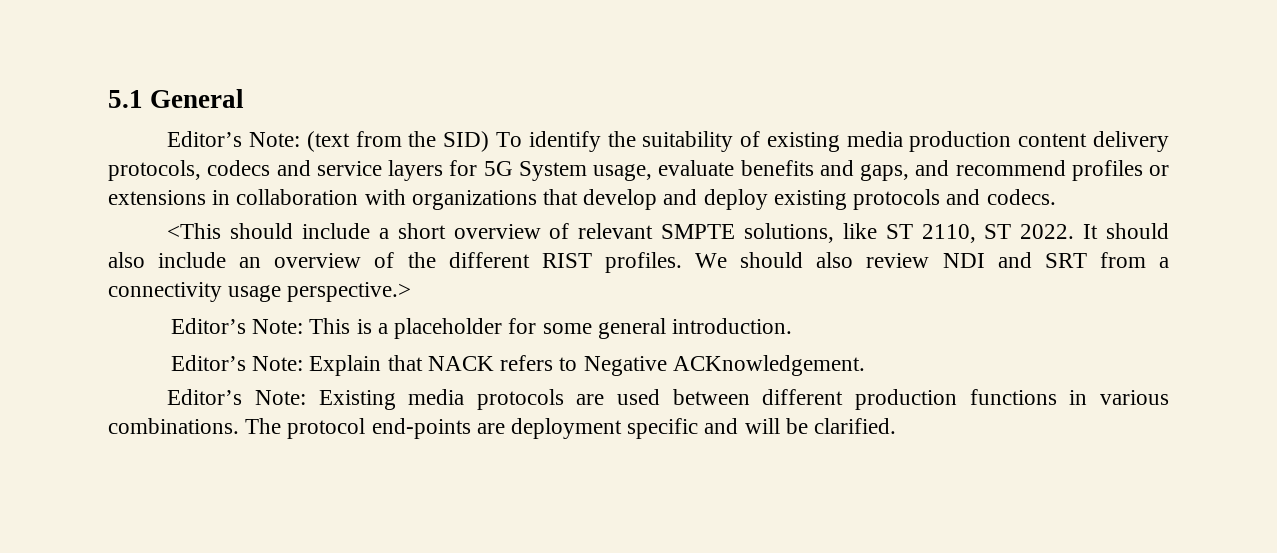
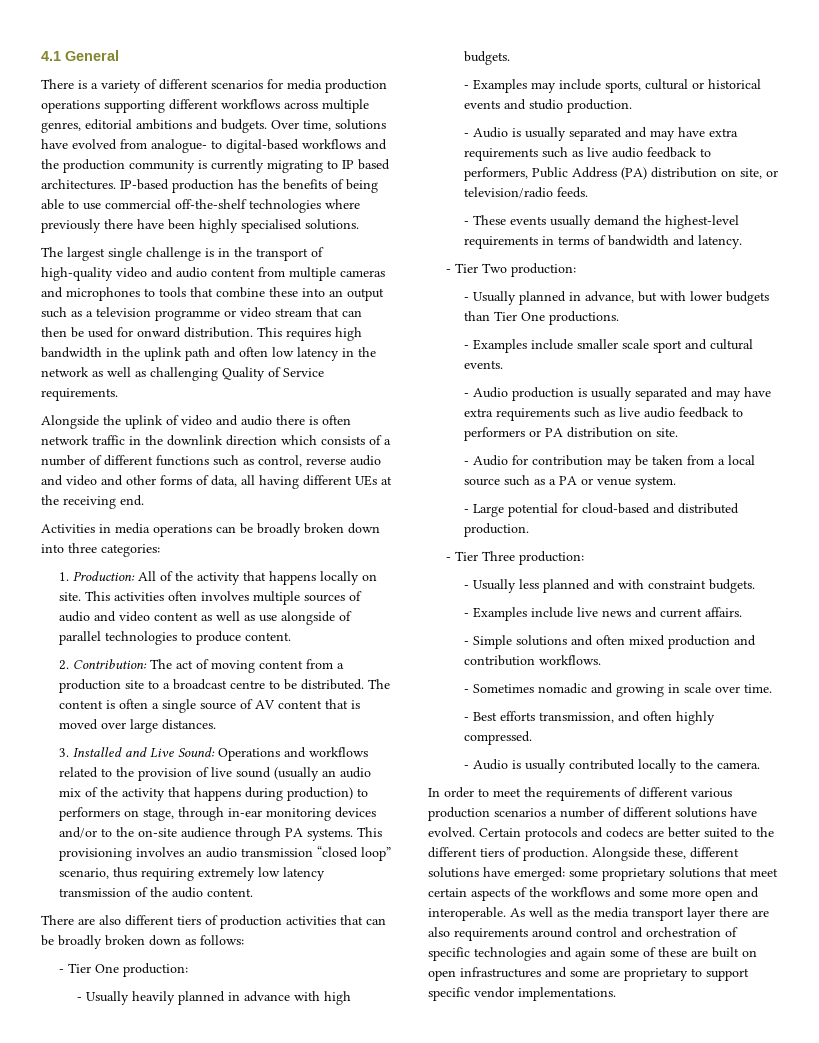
- 5.1 General
+ 4.1 General
- Editor’s Note: (text from the SID) To identify the suitability of existing media production content delivery protocols, codecs and service layers for 5G System usage, evaluate benefits and gaps, and recommend profiles or extensions in collaboration with organizations that develop and deploy existing protocols and codecs.
- <This should include a short overview of relevant SMPTE solutions, like ST 2110, ST 2022. It should also include an overview of the different RIST profiles. We should also review NDI and SRT from a connectivity usage perspective.>
- Editor’s Note: This is a placeholder for some general introduction.
- Editor’s Note: Explain that NACK refers to Negative ACKnowledgement.
- Editor’s Note: Existing media protocols are used between different production functions in various combinations. The protocol end-points are deployment specific and will be clarified.
+ There is a variety of different scenarios for media production operations supporting different workflows across multiple genres, editorial ambitions and budgets. Over time, solutions have evolved from analogue- to digital-based workflows and the production community is currently migrating to IP based architectures. IP-based production has the benefits of being able to use commercial off-the-shelf technologies where previously there have been highly specialised solutions.
+ The largest single challenge is in the transport of high-quality video and audio content from multiple cameras and microphones to tools that combine these into an output such as a television programme or video stream that can then be used for onward distribution. This requires high bandwidth in the uplink path and often low latency in the network as well as challenging Quality of Service requirements.
+ Alongside the uplink of video and audio there is often network traffic in the downlink direction which consists of a number of different functions such as control, reverse audio and video and other forms of data, all having different UEs at the receiving end.
+ Activities in media operations can be broadly broken down into three categories:
+ 1. Production: All of the activity that happens locally on site. This activities often involves multiple sources of audio and video content as well as use alongside of parallel technologies to produce content.
+ 2. Contribution: The act of moving content from a production site to a broadcast centre to be distributed. The content is often a single source of AV content that is moved over large distances.
+ 3. Installed and Live Sound: Operations and workflows related to the provision of live sound (usually an audio mix of the activity that happens during production) to performers on stage, through in-ear monitoring devices and/or to the on-site audience through PA systems. This provisioning involves an audio transmission “closed loop” scenario, thus requiring extremely low latency transmission of the audio content.
+ There are also different tiers of production activities that can be broadly broken down as follows:
+ - Tier One production:
+ - Usually heavily planned in advance with high budgets.
+ - Examples may include sports, cultural or historical events and studio production.
+ - Audio is usually separated and may have extra requirements such as live audio feedback to performers, Public Address (PA) distribution on site, or television/radio feeds.
+ - These events usually demand the highest-level requirements in terms of bandwidth and latency.
+ - Tier Two production:
+ - Usually planned in advance, but with lower budgets than Tier One productions.
+ - Examples include smaller scale sport and cultural events.
+ - Audio production is usually separated and may have extra requirements such as live audio feedback to performers or PA distribution on site.
+ - Audio for contribution may be taken from a local source such as a PA or venue system.
+ - Large potential for cloud-based and distributed production.
+ - Tier Three production:
+ - Usually less planned and with constraint budgets.
+ - Examples include live news and current affairs.
+ - Simple solutions and often mixed production and contribution workflows.
+ - Sometimes nomadic and growing in scale over time.
+ - Best efforts transmission, and often highly compressed.
+ - Audio is usually contributed locally to the camera.
+ In order to meet the requirements of different various production scenarios a number of different solutions have evolved. Certain protocols and codecs are better suited to the different tiers of production. Alongside these, different solutions have emerged: some proprietary solutions that meet certain aspects of the workflows and some more open and interoperable. As well as the media transport layer there are also requirements around control and orchestration of specific technologies and again some of these are built on open infrastructures and some are proprietary to support specific vendor implementations.

